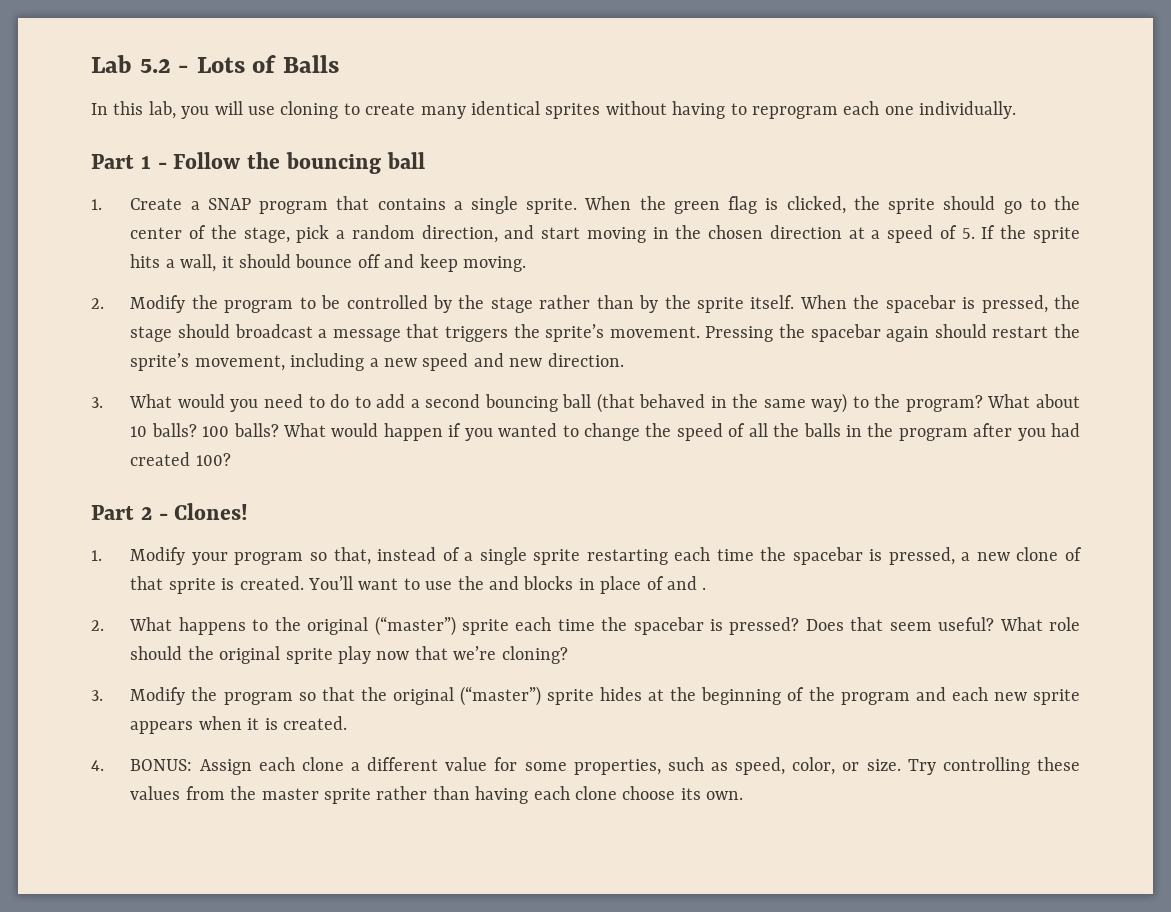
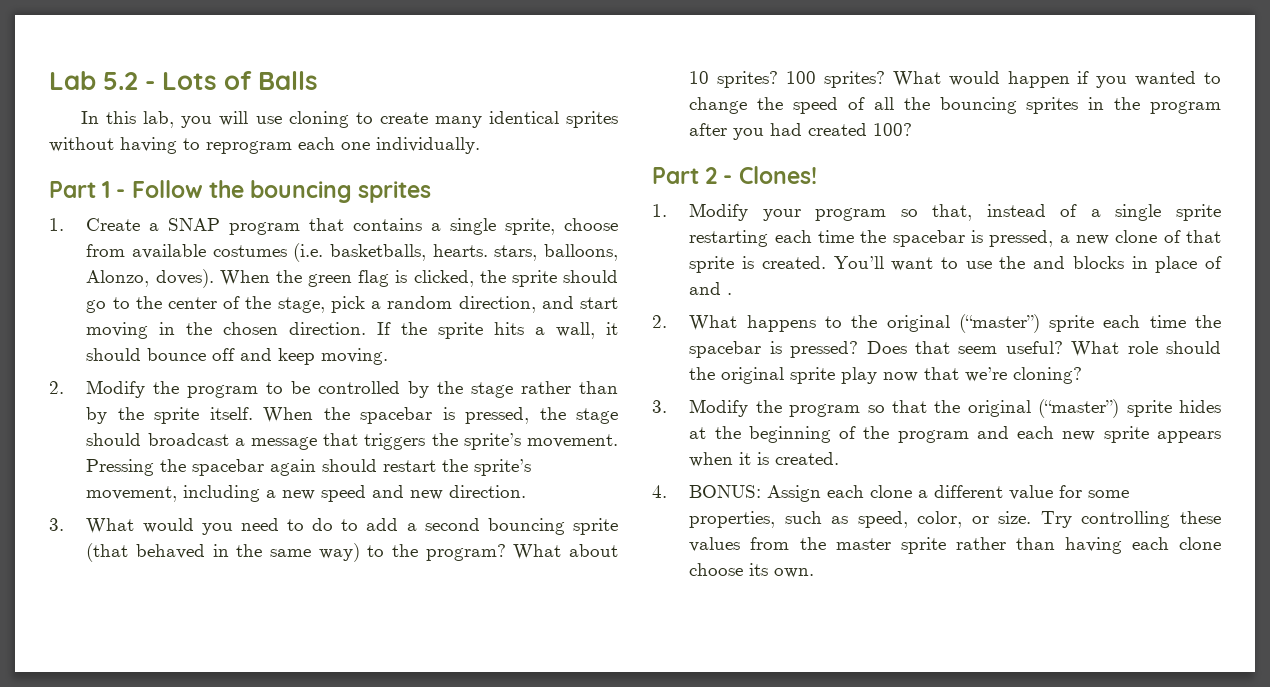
- Part 1 - Follow the bouncing ball
+ Part 1 - Follow the bouncing sprites
- 1. Create a SNAP program that contains a single sprite.
+ 1. Create a SNAP program that contains a single sprite, choose from available costumes (i.e. basketballs, hearts. stars, balloons, Alonzo, doves).
- When the green flag is clicked, the sprite should go to the center of the stage, pick a random direction, and start moving in the chosen direction at a speed of 5. If the sprite hits a wall, it should bounce off and keep moving.
+ When the green flag is clicked, the sprite should go to the center of the stage, pick a random direction, and start moving in the chosen direction. If the sprite hits a wall, it should bounce off and keep moving.
- 3. What would you need to do to add a second bouncing ball (that behaved in the same way) to the program?
+ 3. What would you need to do to add a second bouncing sprite (that behaved in the same way) to the program?
- What about 10 balls? 100 balls?
+ What about 10 sprites? 100 sprites?
- What would happen if you wanted to change the speed of all the balls in the program after you had created 100?
+ What would happen if you wanted to change the speed of all the bouncing sprites in the program after you had created 100?

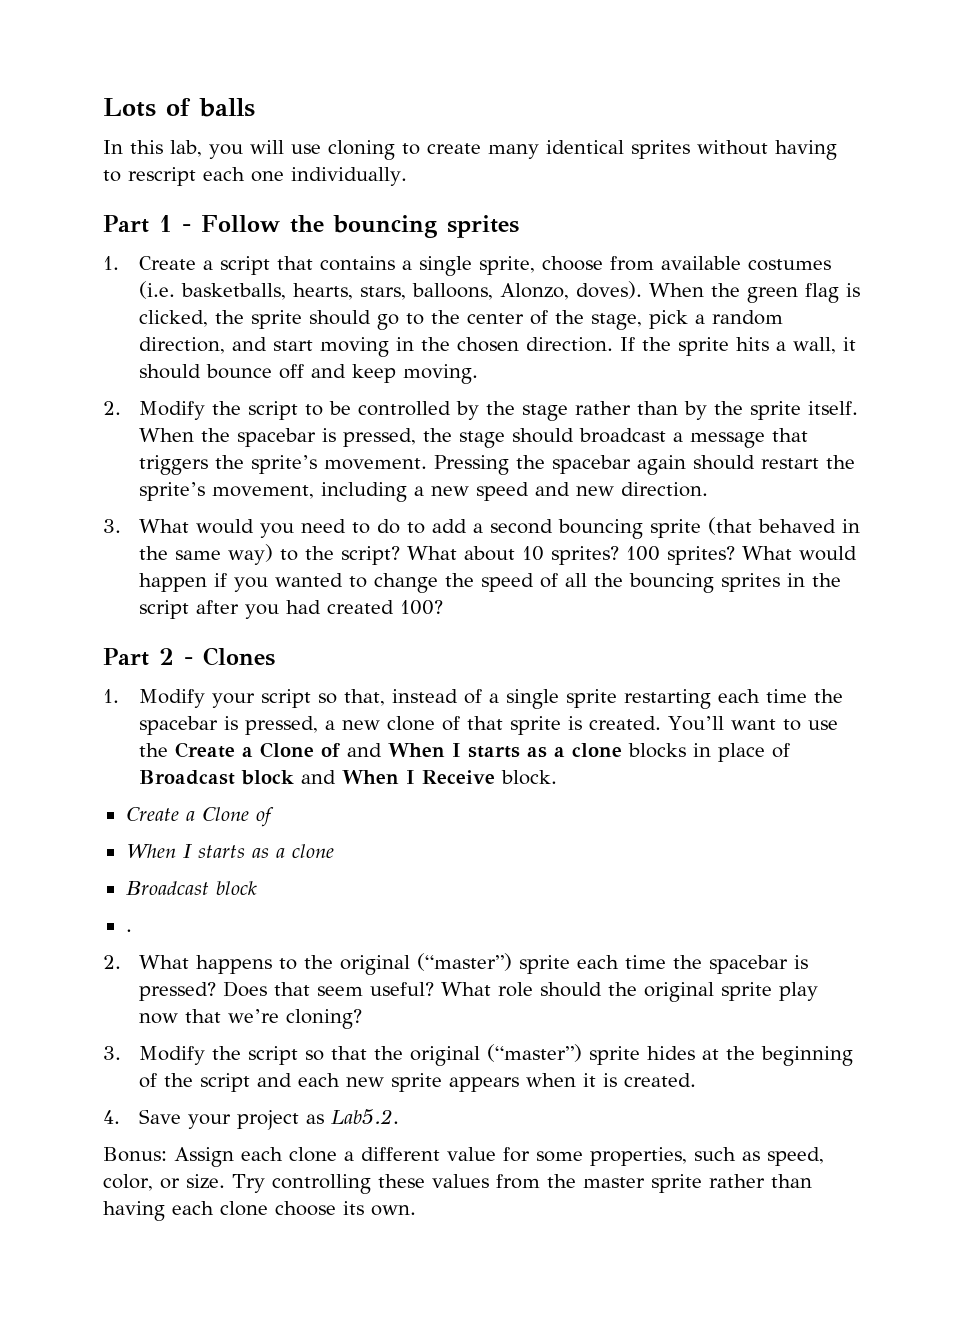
- Lab 5.2 - Lots of Balls
+ Lots of balls
- In this lab, you will use cloning to create many identical sprites without having to reprogram each one individually.
+ In this lab, you will use cloning to create many identical sprites without having to rescript each one individually.
- 1. Create a SNAP program that contains a single sprite, choose from available costumes (i.e. basketballs, hearts. stars, balloons, Alonzo, doves).
+ 1. Create a script that contains a single sprite, choose from available costumes (i.e. basketballs, hearts, stars, balloons, Alonzo, doves).
- 2. Modify the program to be controlled by the stage rather than by the sprite itself.
+ 2. Modify the script to be controlled by the stage rather than by the sprite itself.
- 3. What would you need to do to add a second bouncing sprite (that behaved in the same way) to the program?
+ 3. What would you need to do to add a second bouncing sprite (that behaved in the same way) to the script?
- What would happen if you wanted to change the speed of all the bouncing sprites in the program after you had created 100?
+ What would happen if you wanted to change the speed of all the bouncing sprites in the script after you had created 100?
- Part 2 - Clones!
+ Part 2 - Clones
- 1. Modify your program so that, instead of a single sprite restarting each time the spacebar is pressed, a new clone of that sprite is created.
+ 1. Modify your script so that, instead of a single sprite restarting each time the spacebar is pressed, a new clone of that sprite is created.
- You’ll want to use the and blocks in place of and .
+ You’ll want to use the Create a Clone of and When I starts as a clone blocks in place of Broadcast block and When I Receive block.
+ Create a Clone of
+ When I starts as a clone
+ Broadcast block
+ .
- 3. Modify the program so that the original (“master”) sprite hides at the beginning of the program and each new sprite appears when it is created.
+ 3. Modify the script so that the original (“master”) sprite hides at the beginning of the script and each new sprite appears when it is created.
- 4. BONUS: Assign each clone a different value for some properties, such as speed, color, or size.
+ 4. Save your project as Lab5.2.
+ Bonus: Assign each clone a different value for some properties, such as speed, color, or size.

